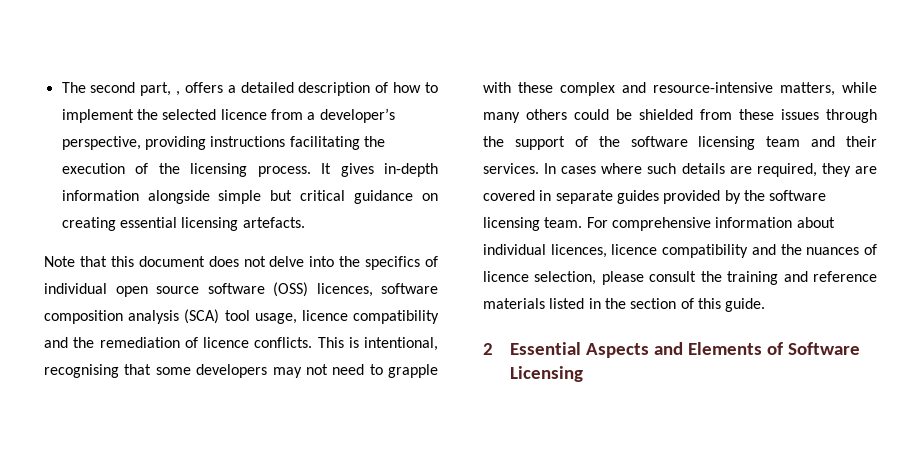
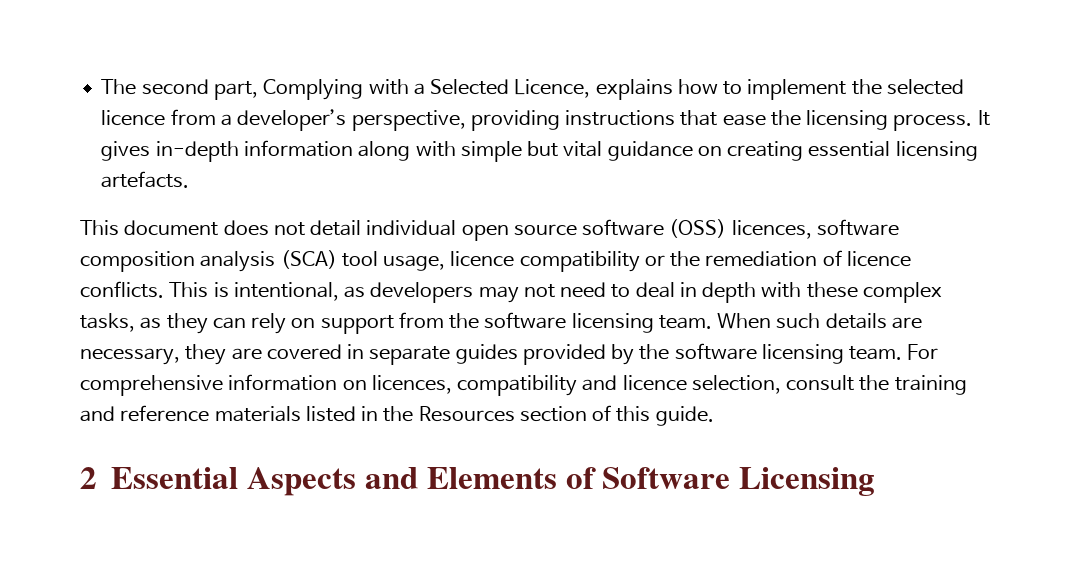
- The second part, , offers a detailed description of how to implement the selected licence from a developer’s perspective, providing instructions facilitating the execution of the licensing process.
+ The second part, Complying with a Selected Licence, explains how to implement the selected licence from a developer’s perspective, providing instructions that ease the licensing process.
- It gives in-depth information alongside simple but critical guidance on creating essential licensing artefacts.
+ It gives in-depth information along with simple but vital guidance on creating essential licensing artefacts.
- Note that this document does not delve into the specifics of individual open source software (OSS) licences, software composition analysis (SCA) tool usage, licence compatibility and the remediation of licence conflicts.
+ This document does not detail individual open source software (OSS) licences, software composition analysis (SCA) tool usage, licence compatibility or the remediation of licence conflicts.
- This is intentional, recognising that some developers may not need to grapple with these complex and resource-intensive matters, while many others could be shielded from these issues through the support of the software licensing team and their services. In cases where such details are required, they are covered in separate guides provided by the software licensing team.
+ This is intentional, as developers may not need to deal in depth with these complex tasks, as they can rely on support from the software licensing team. When such details are necessary, they are covered in separate guides provided by the software licensing team.
- For comprehensive information about individual licences, licence compatibility and the nuances of licence selection, please consult the training and reference materials listed in the section of this guide.
+ For comprehensive information on licences, compatibility and licence selection, consult the training and reference materials listed in the Resources section of this guide.

